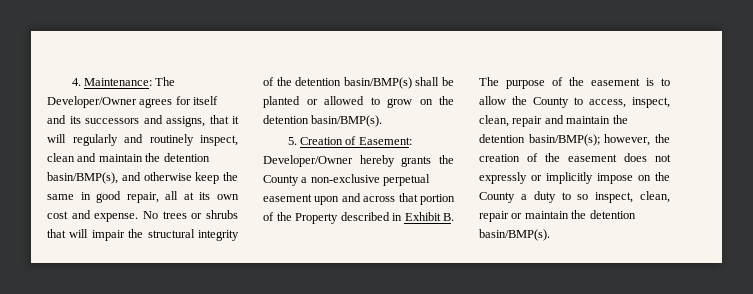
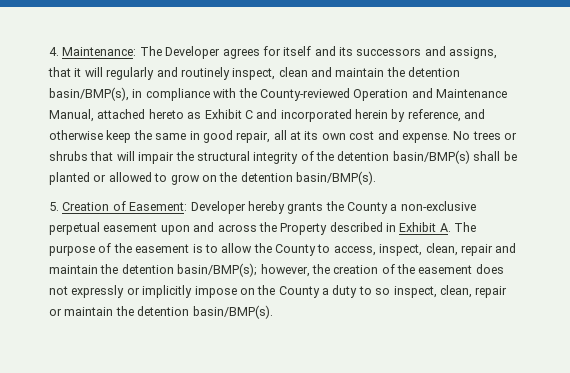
- 4. Maintenance: The Developer/Owner agrees for itself and its successors and assigns, that it will regularly and routinely inspect, clean and maintain the detention basin/BMP(s), and otherwise keep the same in good repair, all at its own cost and expense.
+ 4. Maintenance: The Developer agrees for itself and its successors and assigns, that it will regularly and routinely inspect, clean and maintain the detention basin/BMP(s), in compliance with the County-reviewed Operation and Maintenance Manual, attached hereto as Exhibit C and incorporated herein by reference, and otherwise keep the same in good repair, all at its own cost and expense.
- Developer/Owner hereby grants the County a non-exclusive perpetual easement upon and across that portion of the Property described in Exhibit B. The purpose of the easement is to allow the County to access, inspect, clean, repair and maintain the detention basin/BMP(s);
+ Developer hereby grants the County a non-exclusive perpetual easement upon and across the Property described in Exhibit A. The purpose of the easement is to allow the County to access, inspect, clean, repair and maintain the detention basin/BMP(s);

